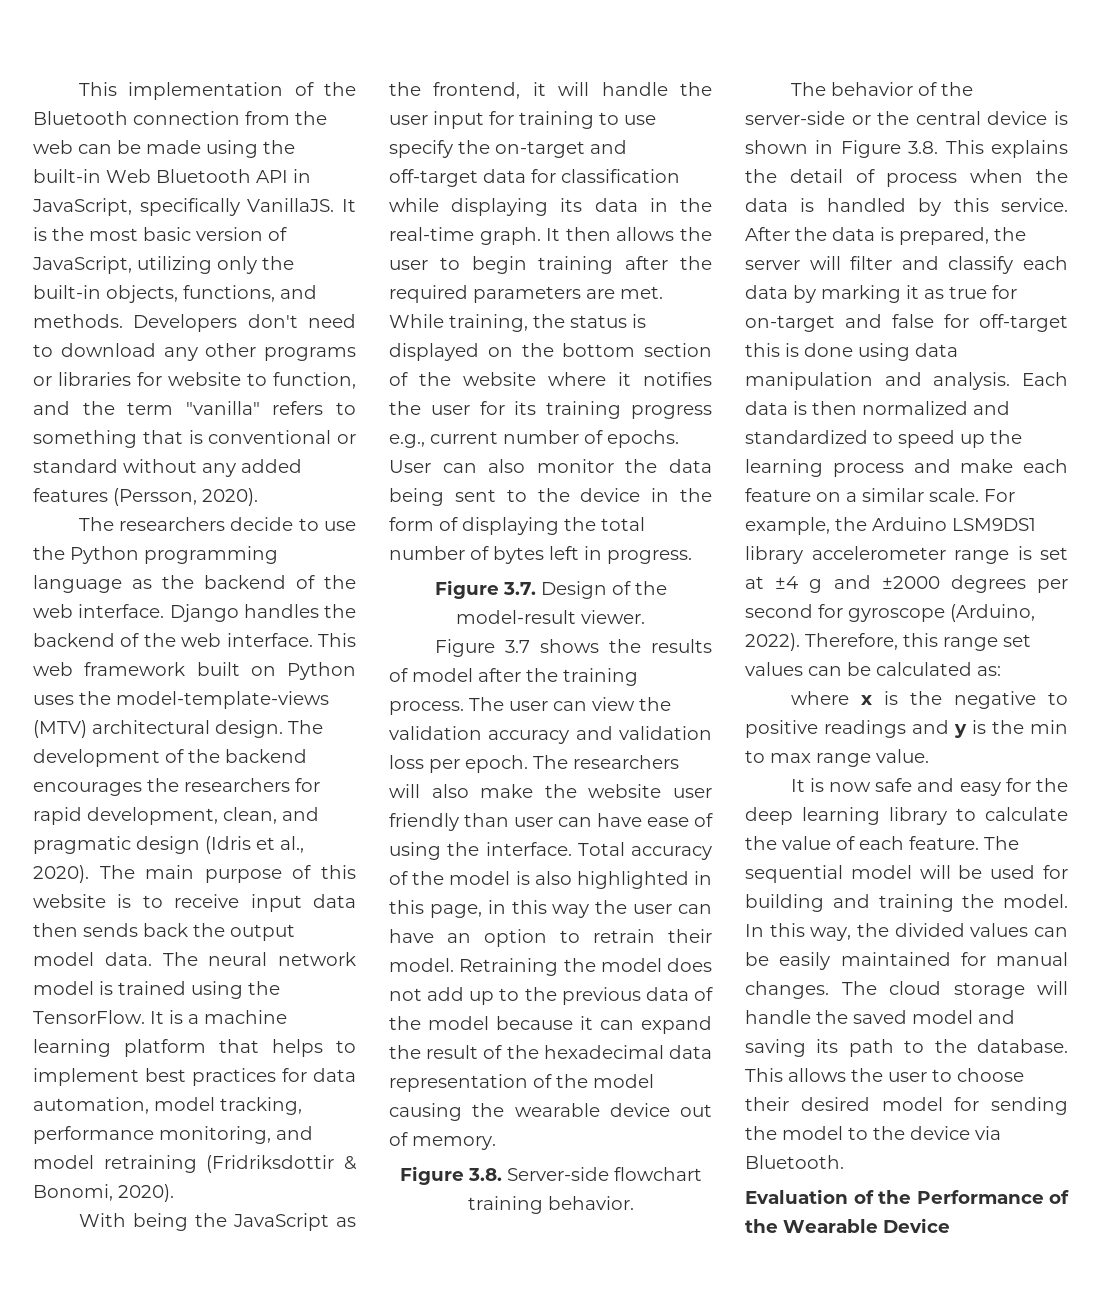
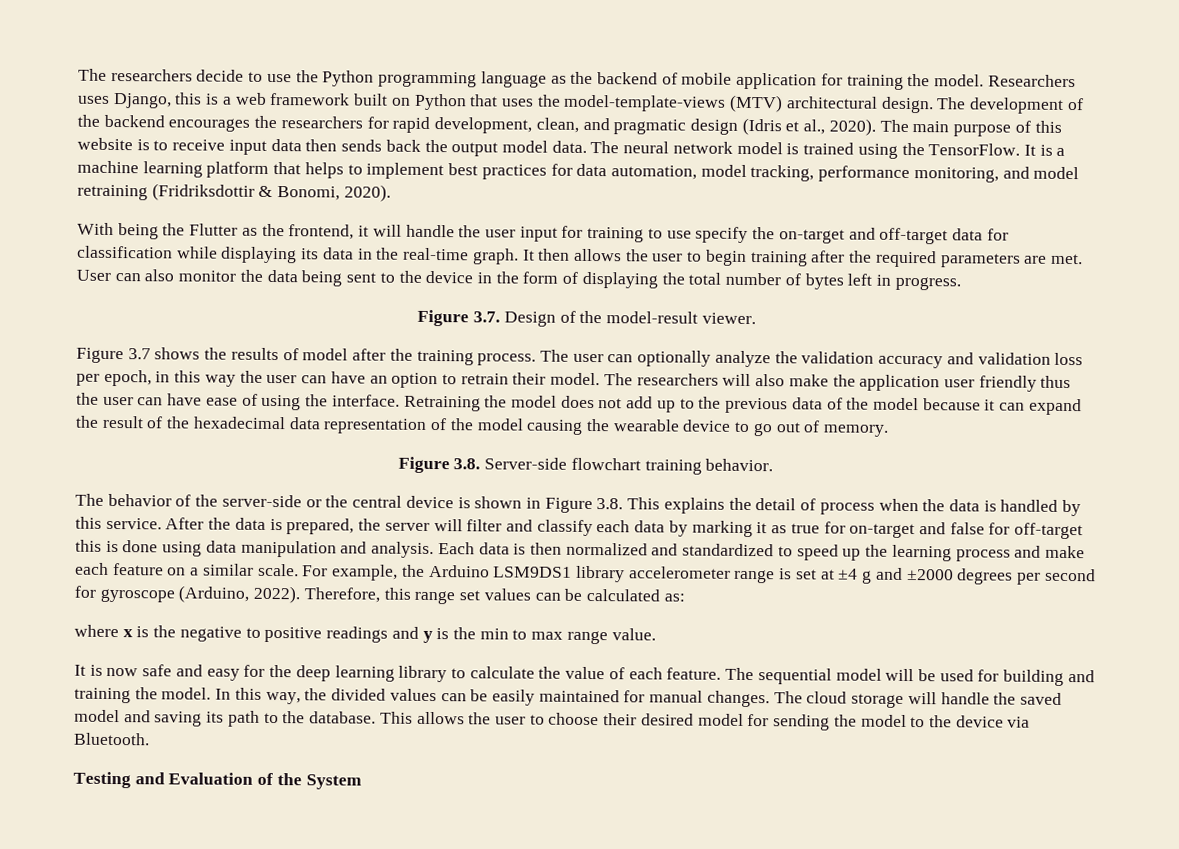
- This implementation of the Bluetooth connection from the web can be made using the built-in Web Bluetooth API in JavaScript, specifically VanillaJS. It is the most basic version of JavaScript, utilizing only the built-in objects, functions, and methods. Developers don't need to download any other programs or libraries for website to function, and the term "vanilla" refers to something that is conventional or standard without any added features (Persson, 2020).
- The researchers decide to use the Python programming language as the backend of the web interface. Django handles the backend of the web interface. This web framework built on Python uses the model-template-views (MTV) architectural design.
+ The researchers decide to use the Python programming language as the backend of mobile application for training the model. Researchers uses Django, this is a web framework built on Python that uses the model-template-views (MTV) architectural design.
- With being the JavaScript as the frontend, it will handle the user input for training to use specify the on-target and off-target data for classification while displaying its data in the real-time graph.
+ With being the Flutter as the frontend, it will handle the user input for training to use specify the on-target and off-target data for classification while displaying its data in the real-time graph.
- While training, the status is displayed on the bottom section of the website where it notifies the user for its training progress e.g., current number of epochs.
- The user can view the validation accuracy and validation loss per epoch. The researchers will also make the website user friendly than user can have ease of using the interface. Total accuracy of the model is also highlighted in this page, in this way the user can have an option to retrain their model.
+ The user can optionally analyze the validation accuracy and validation loss per epoch, in this way the user can have an option to retrain their model.
+ The researchers will also make the application user friendly thus the user can have ease of using the interface.
- Retraining the model does not add up to the previous data of the model because it can expand the result of the hexadecimal data representation of the model causing the wearable device out of memory.
+ Retraining the model does not add up to the previous data of the model because it can expand the result of the hexadecimal data representation of the model causing the wearable device to go out of memory.
- Evaluation of the Performance of the Wearable Device
+ Testing and Evaluation of the System

